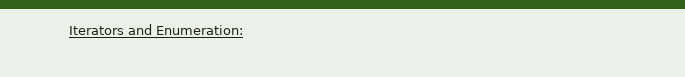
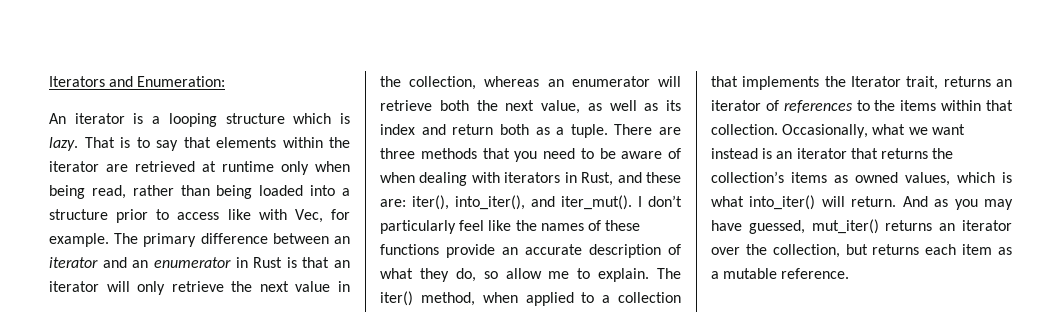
+ An iterator is a looping structure which is lazy. That is to say that elements within the iterator are retrieved at runtime only when being read, rather than being loaded into a structure prior to access like with Vec, for example. The primary difference between an iterator and an enumerator in Rust is that an iterator will only retrieve the next value in the collection, whereas an enumerator will retrieve both the next value, as well as its index and return both as a tuple. There are three methods that you need to be aware of when dealing with iterators in Rust, and these are: iter(), into_iter(), and iter_mut(). I don’t particularly feel like the names of these functions provide an accurate description of what they do, so allow me to explain. The iter() method, when applied to a collection that implements the Iterator trait, returns an iterator of references to the items within that collection. Occasionally, what we want instead is an iterator that returns the collection’s items as owned values, which is what into_iter() will return. And as you may have guessed, mut_iter() returns an iterator over the collection, but returns each item as a mutable reference.

